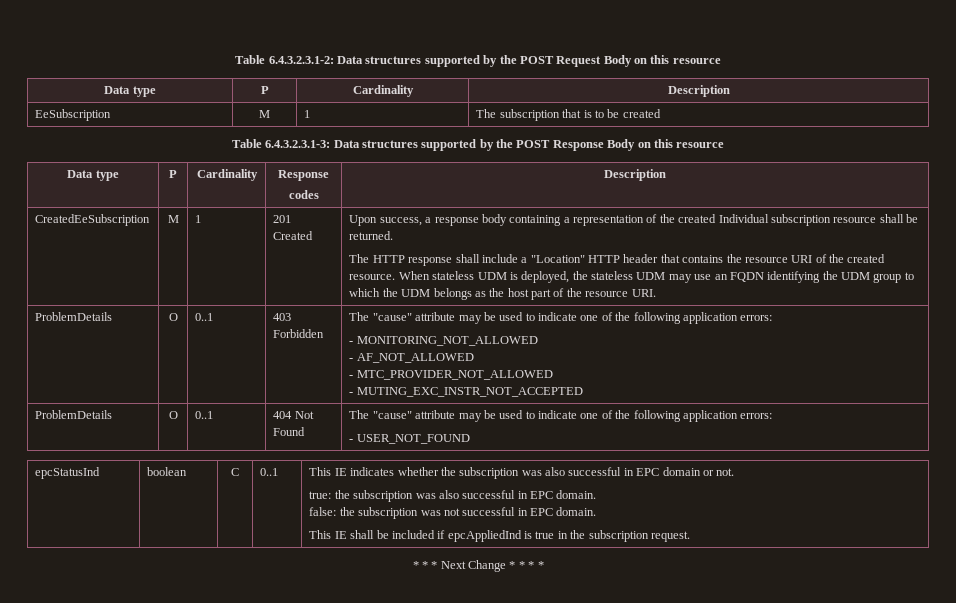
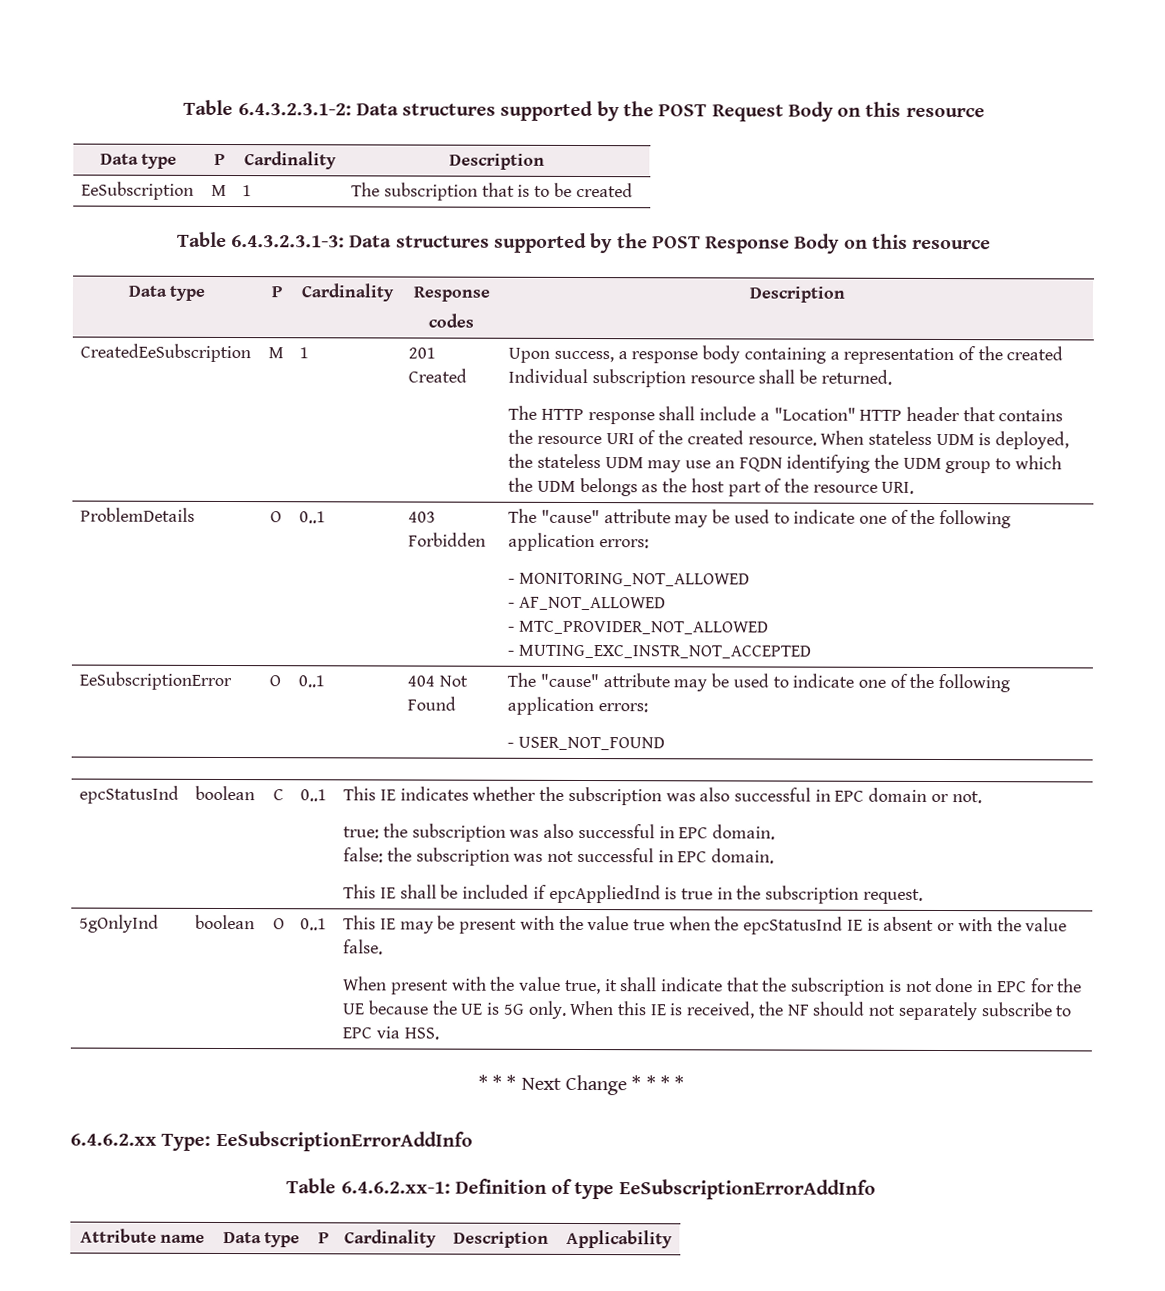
- ProblemDetails | O | 0..1 | 404 Not Found | The "cause" attribute may be used to indicate one of the following application errors:
+ EeSubscriptionError | O | 0..1 | 404 Not Found | The "cause" attribute may be used to indicate one of the following application errors:
+ 5gOnlyInd | boolean | O | 0..1 | This IE may be present with the value true when the epcStatusInd IE is absent or with the value false.
+ When present with the value true, it shall indicate that the subscription is not done in EPC for the UE because the UE is 5G only. When this IE is received, the NF should not separately subscribe to EPC via HSS.
+ 6.4.6.2.xx Type: EeSubscriptionErrorAddInfo
+ Table 6.4.6.2.xx-1: Definition of type EeSubscriptionErrorAddInfo
+ Attribute name | Data type | P | Cardinality | Description | Applicability

